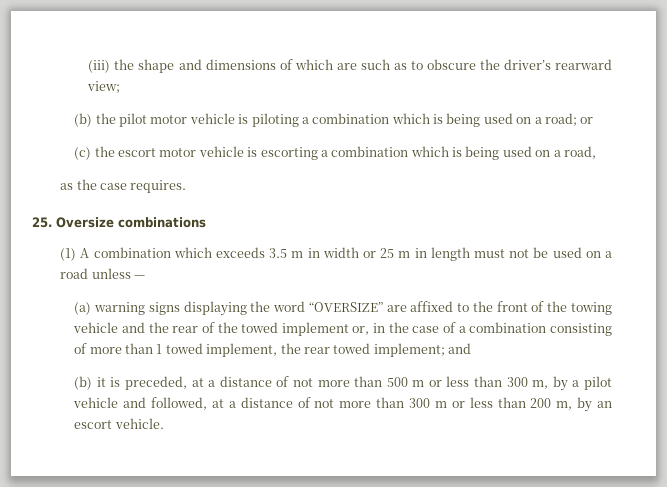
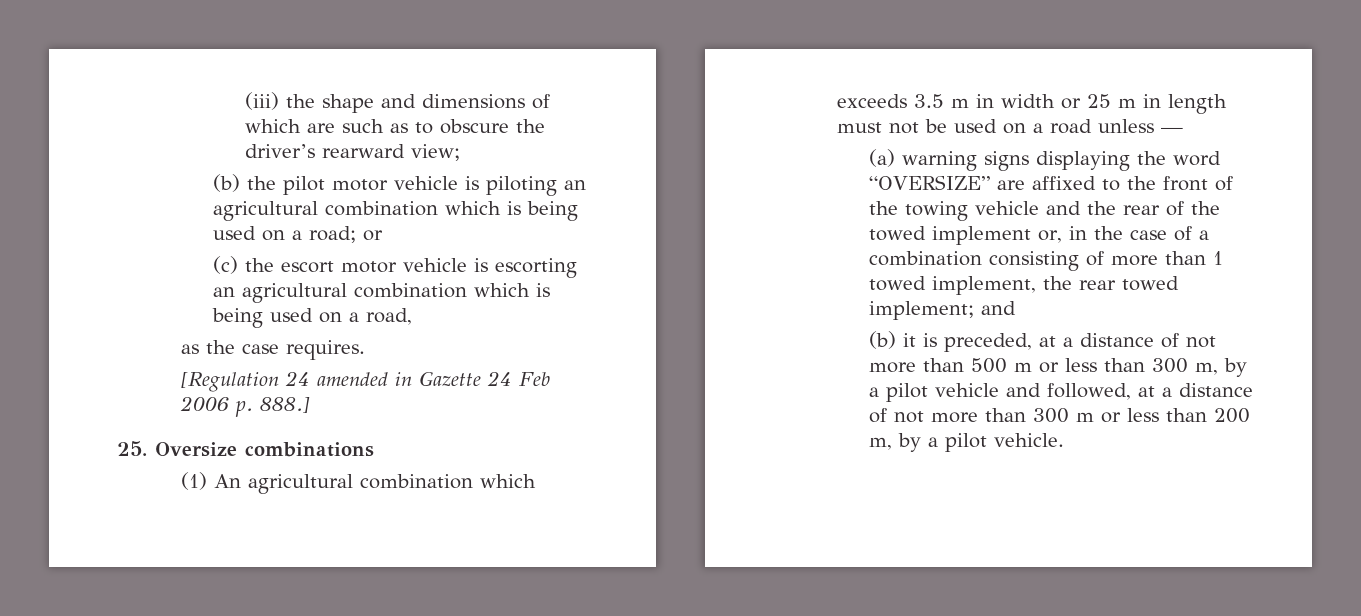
- (b) the pilot motor vehicle is piloting a combination which is being used on a road; or
+ (b) the pilot motor vehicle is piloting an agricultural combination which is being used on a road; or
- (c) the escort motor vehicle is escorting a combination which is being used on a road,
+ (c) the escort motor vehicle is escorting an agricultural combination which is being used on a road,
+ [Regulation 24 amended in Gazette 24 Feb 2006 p. 888.]
- (1) A combination which exceeds 3.5 m in width or 25 m in length must not be used on a road unless —
+ (1) An agricultural combination which exceeds 3.5 m in width or 25 m in length must not be used on a road unless —
- (b) it is preceded, at a distance of not more than 500 m or less than 300 m, by a pilot vehicle and followed, at a distance of not more than 300 m or less than 200 m, by an escort vehicle.
+ (b) it is preceded, at a distance of not more than 500 m or less than 300 m, by a pilot vehicle and followed, at a distance of not more than 300 m or less than 200 m, by a pilot vehicle.

